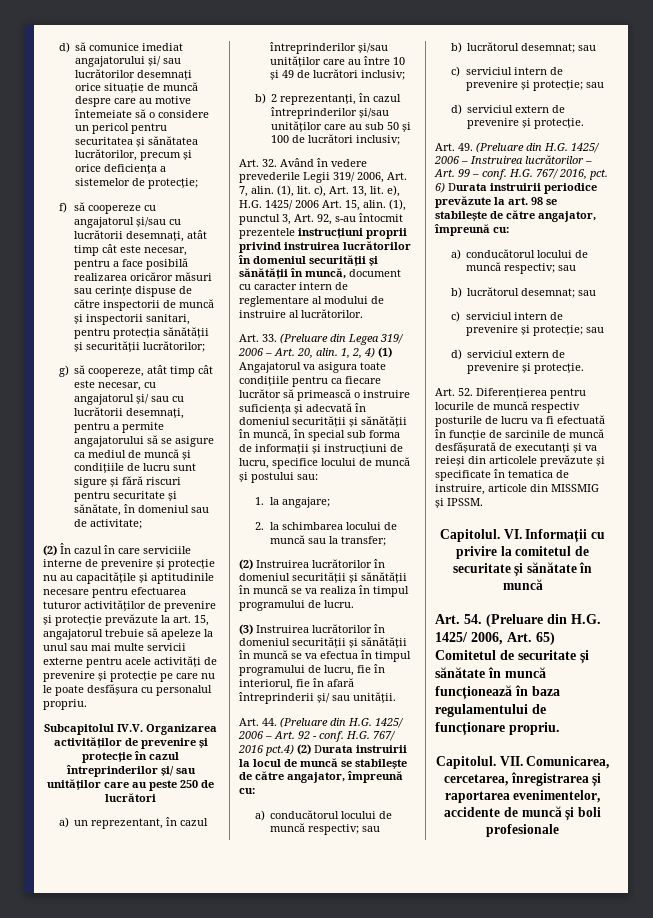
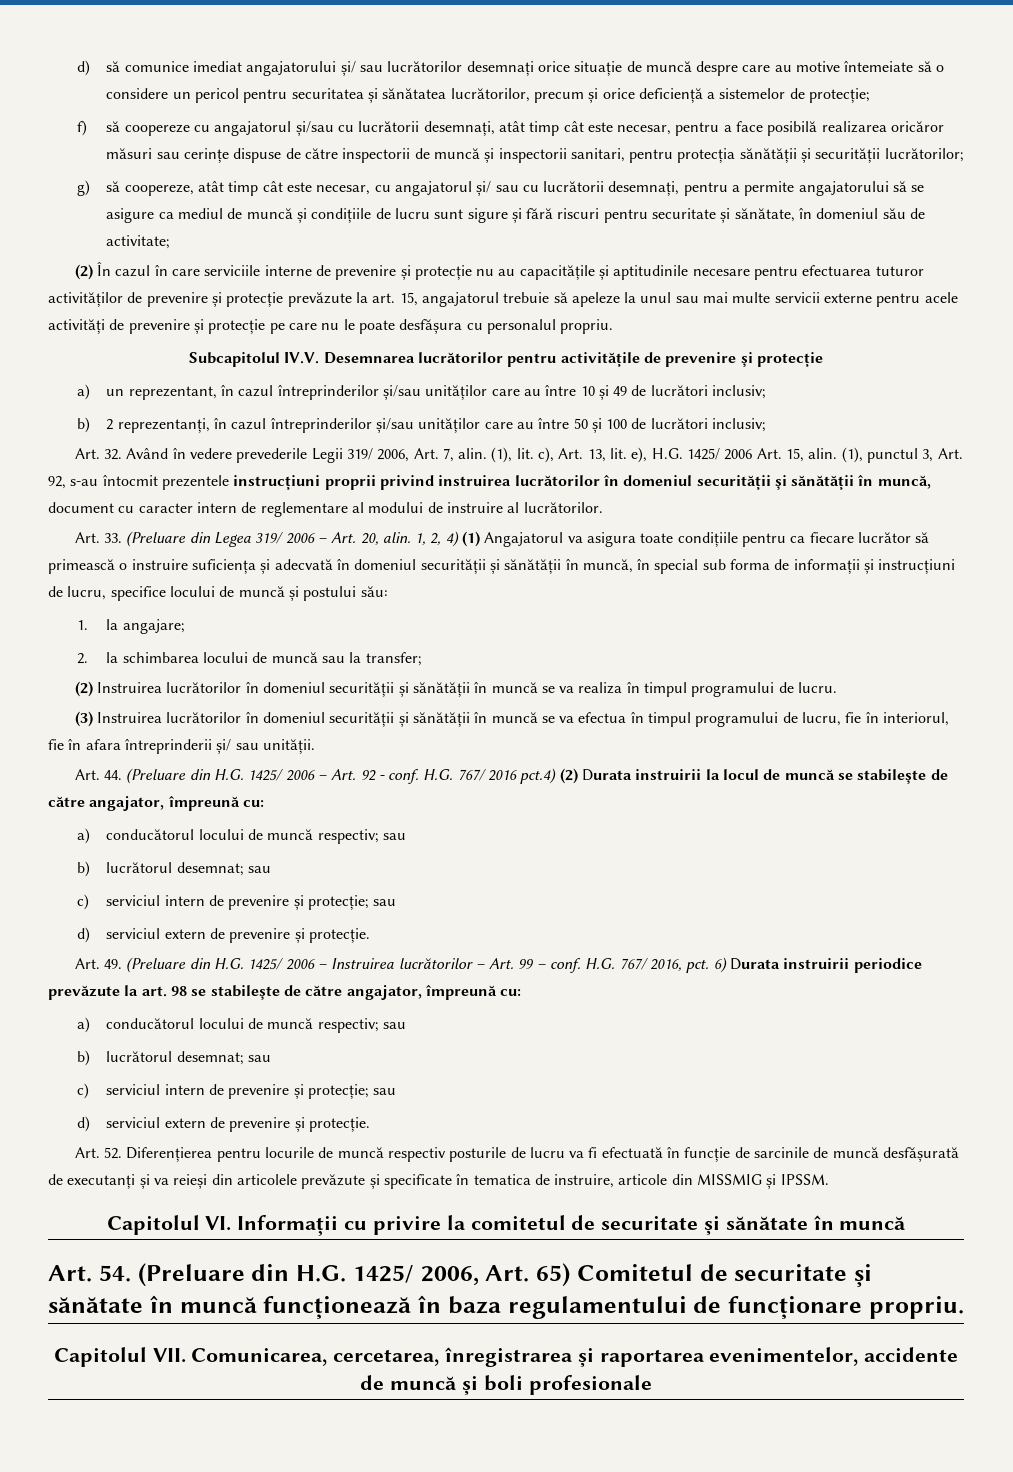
- d) să comunice imediat angajatorului și/ sau lucrătorilor desemnați orice situație de muncă despre care au motive întemeiate să o considere un pericol pentru securitatea și sănătatea lucrătorilor, precum și orice deficiența a sistemelor de protecție;
+ d) să comunice imediat angajatorului și/ sau lucrătorilor desemnați orice situație de muncă despre care au motive întemeiate să o considere un pericol pentru securitatea și sănătatea lucrătorilor, precum și orice deficiență a sistemelor de protecție;
- g) să coopereze, atât timp cât este necesar, cu angajatorul și/ sau cu lucrătorii desemnați, pentru a permite angajatorului să se asigure ca mediul de muncă și condițiile de lucru sunt sigure și fără riscuri pentru securitate și sănătate, în domeniul sau de activitate;
+ g) să coopereze, atât timp cât este necesar, cu angajatorul și/ sau cu lucrătorii desemnați, pentru a permite angajatorului să se asigure ca mediul de muncă și condițiile de lucru sunt sigure și fără riscuri pentru securitate și sănătate, în domeniul său de activitate;
- Subcapitolul IV.V. Organizarea activităților de prevenire și protecție în cazul întreprinderilor și/ sau unităților care au peste 250 de lucrători
+ Subcapitolul IV.V. Desemnarea lucrătorilor pentru activitățile de prevenire și protecție
- b) 2 reprezentanți, în cazul întreprinderilor și/sau unităților care au sub 50 și 100 de lucrători inclusiv;
+ b) 2 reprezentanți, în cazul întreprinderilor și/sau unităților care au între 50 și 100 de lucrători inclusiv;
- 1, 2, 4) (1) Angajatorul va asigura toate condițiile pentru ca fiecare lucrător să primească o instruire suficiența și adecvată în domeniul securității și sănătății în muncă, în special sub forma de informații și instrucțiuni de lucru, specifice locului de muncă și postului sau:
+ 1, 2, 4) (1) Angajatorul va asigura toate condițiile pentru ca fiecare lucrător să primească o instruire suficiența și adecvată în domeniul securității și sănătății în muncă, în special sub forma de informații și instrucțiuni de lucru, specifice locului de muncă și postului său:
- (3) Instruirea lucrătorilor în domeniul securității și sănătății în muncă se va efectua în timpul programului de lucru, fie în interiorul, fie în afară întreprinderii și/ sau unității.
+ (3) Instruirea lucrătorilor în domeniul securității și sănătății în muncă se va efectua în timpul programului de lucru, fie în interiorul, fie în afara întreprinderii și/ sau unității.
- Capitolul. VI. Informații cu privire la comitetul de securitate și sănătate în muncă
+ Capitolul VI. Informații cu privire la comitetul de securitate și sănătate în muncă
- Capitolul. VII. Comunicarea, cercetarea, înregistrarea și raportarea evenimentelor, accidente de muncă și boli profesionale
+ Capitolul VII. Comunicarea, cercetarea, înregistrarea și raportarea evenimentelor, accidente de muncă și boli profesionale

